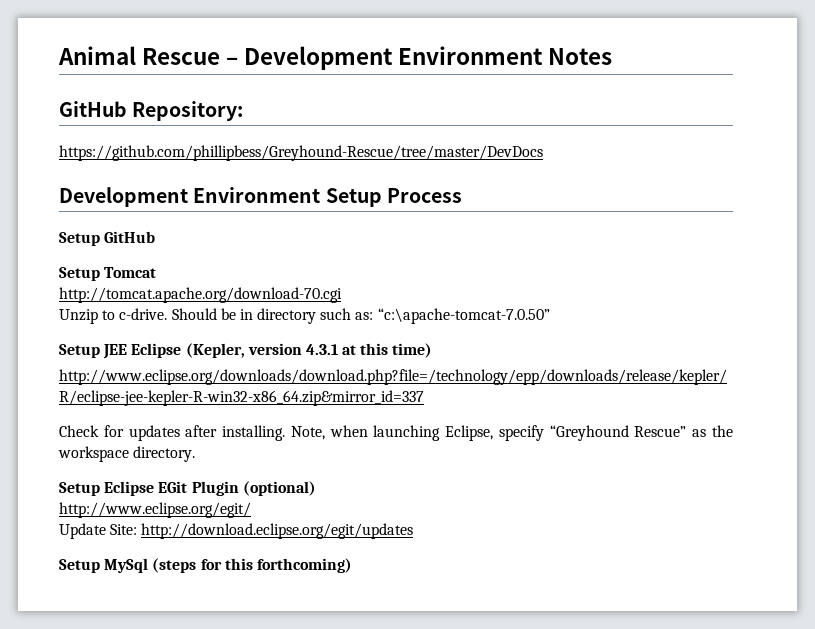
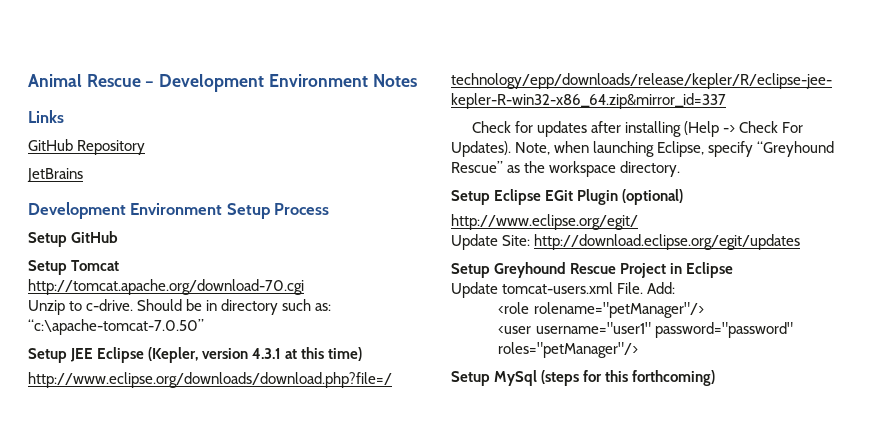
- GitHub Repository:
- https://github.com/phillipbess/Greyhound-Rescue/tree/master/DevDocs
+ Links
+ GitHub Repository
+ JetBrains
- Check for updates after installing.
+ Check for updates after installing (Help -> Check For Updates).
+ Setup Greyhound Rescue Project in Eclipse
+ Update tomcat-users.xml File. Add:
+ <role rolename="petManager"/>
+ <user username="user1" password="password" roles="petManager"/>

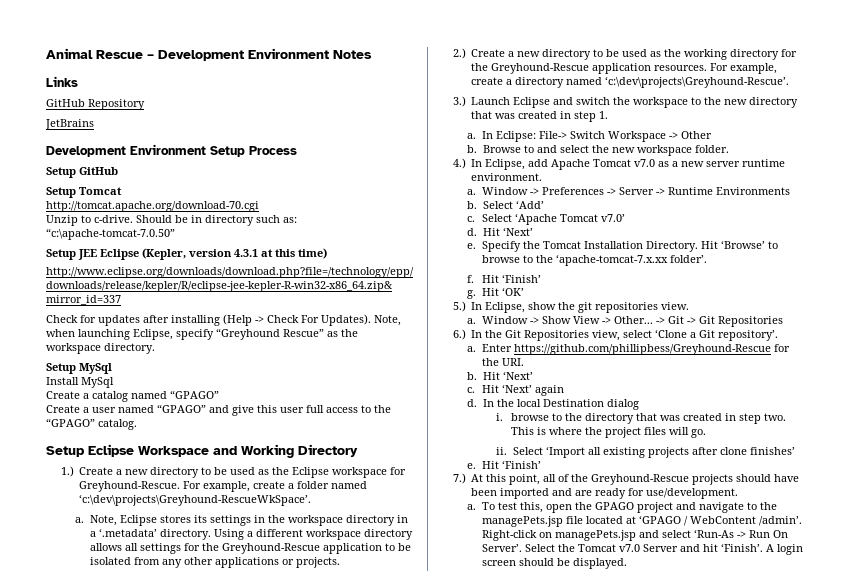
- Setup Eclipse EGit Plugin (optional)
- http://www.eclipse.org/egit/
- Update Site: http://download.eclipse.org/egit/updates
- Setup Greyhound Rescue Project in Eclipse
- Update tomcat-users.xml File. Add:
- <role rolename="petManager"/>
- <user username="user1" password="password" roles="petManager"/>
- Setup MySql (steps for this forthcoming)
+ Setup MySql
+ Install MySql
+ Create a catalog named “GPAGO”
+ Create a user named “GPAGO” and give this user full access to the “GPAGO” catalog.
+ Setup Eclipse Workspace and Working Directory
+ 1.) Create a new directory to be used as the Eclipse workspace for Greyhound-Rescue. For example, create a folder named ‘c:\dev\projects\Greyhound-RescueWkSpace’.
+ a. Note, Eclipse stores its settings in the workspace directory in a ‘.metadata’ directory. Using a different workspace directory allows all settings for the Greyhound-Rescue application to be isolated from any other applications or projects.
+ 2.) Create a new directory to be used as the working directory for the Greyhound-Rescue application resources. For example, create a directory named ‘c:\dev\projects\Greyhound-Rescue’.
+ 3.) Launch Eclipse and switch the workspace to the new directory that was created in step 1.
+ a. In Eclipse: File-> Switch Workspace -> Other
+ b. Browse to and select the new workspace folder.
+ 4.) In Eclipse, add Apache Tomcat v7.0 as a new server runtime environment.
+ a. Window -> Preferences -> Server -> Runtime Environments
+ b. Select ‘Add’
+ c. Select ‘Apache Tomcat v7.0’
+ d. Hit ‘Next’
+ e. Specify the Tomcat Installation Directory. Hit ‘Browse’ to browse to the ‘apache-tomcat-7.x.xx folder’.
+ f. Hit ‘Finish’
+ g. Hit ‘OK’
+ 5.) In Eclipse, show the git repositories view.
+ a. Window -> Show View -> Other... -> Git -> Git Repositories
+ 6.) In the Git Repositories view, select ‘Clone a Git repository’.
+ a. Enter https://github.com/phillipbess/Greyhound-Rescue for the URI.
+ b. Hit ‘Next’
+ c. Hit ‘Next’ again
+ d. In the local Destination dialog
+ i. browse to the directory that was created in step two. This is where the project files will go.
+ ii. Select ‘Import all existing projects after clone finishes’
+ e. Hit ‘Finish’
+ 7.) At this point, all of the Greyhound-Rescue projects should have been imported and are ready for use/development.
+ a. To test this, open the GPAGO project and navigate to the managePets.jsp file located at ‘GPAGO / WebContent /admin’. Right-click on managePets.jsp and select ‘Run-As -> Run On Server’. Select the Tomcat v7.0 Server and hit ‘Finish’. A login screen should be displayed.

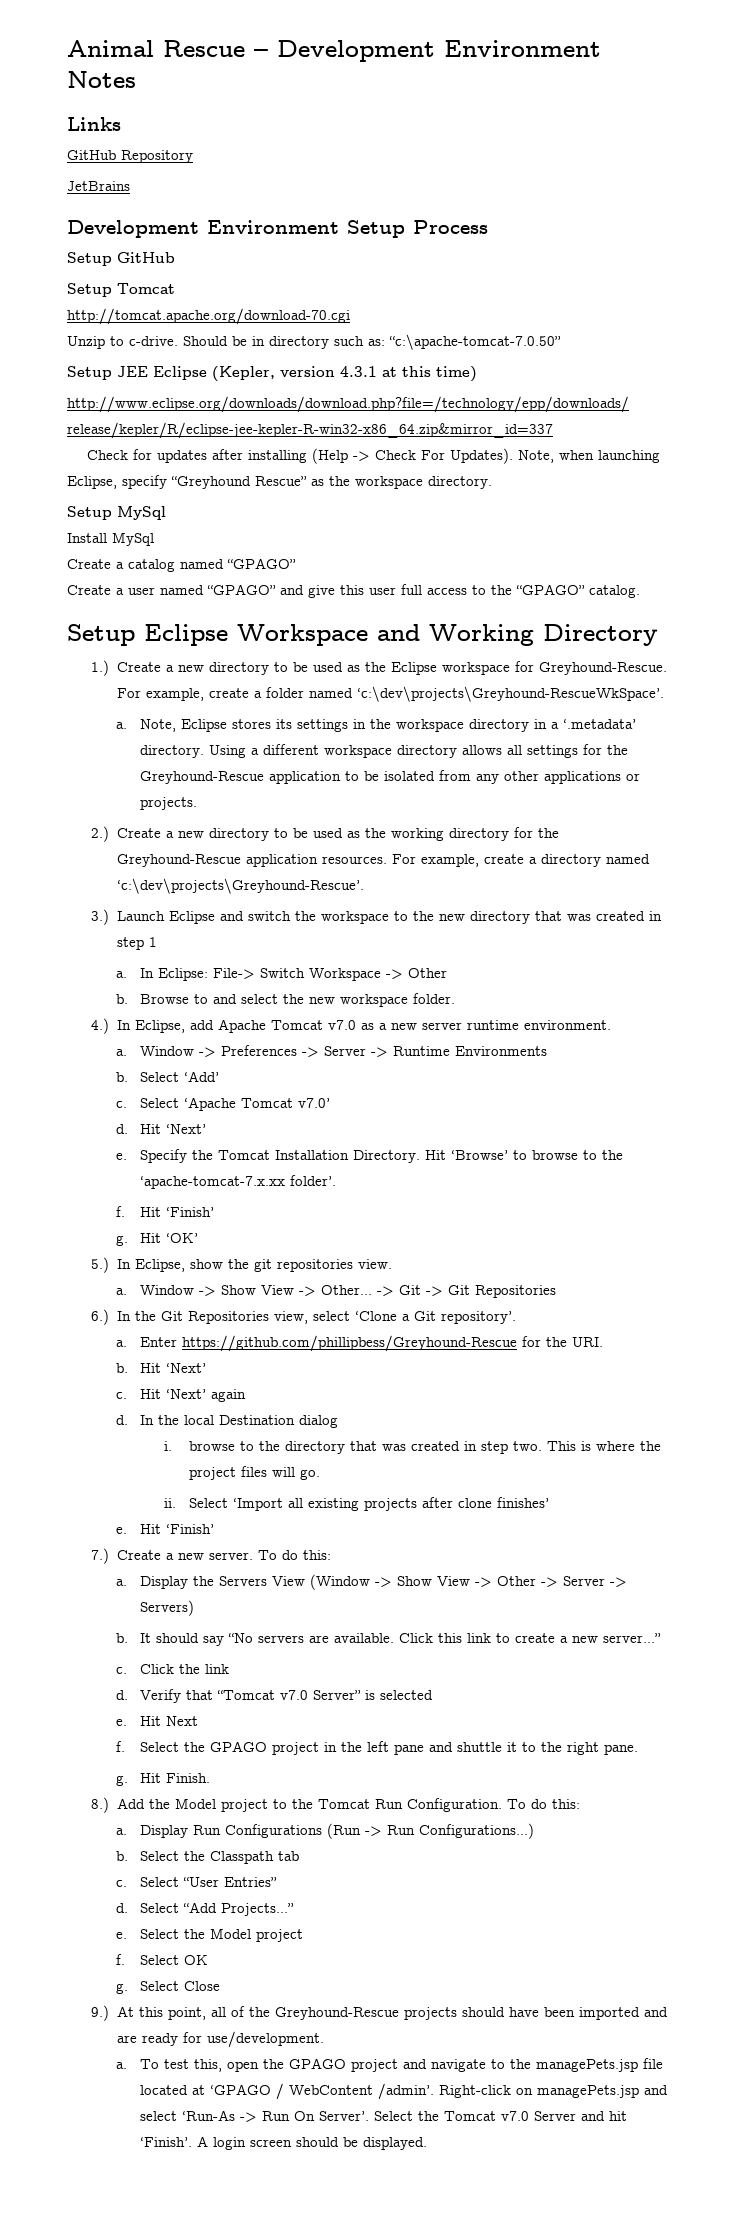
- 3.) Launch Eclipse and switch the workspace to the new directory that was created in step 1.
+ 3.) Launch Eclipse and switch the workspace to the new directory that was created in step 1
- 7.) At this point, all of the Greyhound-Rescue projects should have been imported and are ready for use/development.
+ 7.) Create a new server. To do this:
+ a. Display the Servers View (Window -> Show View -> Other -> Server -> Servers)
+ b. It should say “No servers are available. Click this link to create a new server...”
+ c. Click the link
+ d. Verify that “Tomcat v7.0 Server” is selected
+ e. Hit Next
+ f. Select the GPAGO project in the left pane and shuttle it to the right pane.
+ g. Hit Finish.
+ 8.) Add the Model project to the Tomcat Run Configuration. To do this:
+ a. Display Run Configurations (Run -> Run Configurations...)
+ b. Select the Classpath tab
+ c. Select “User Entries”
+ d. Select “Add Projects...”
+ e. Select the Model project
+ f. Select OK
+ g. Select Close
+ 9.) At this point, all of the Greyhound-Rescue projects should have been imported and are ready for use/development.

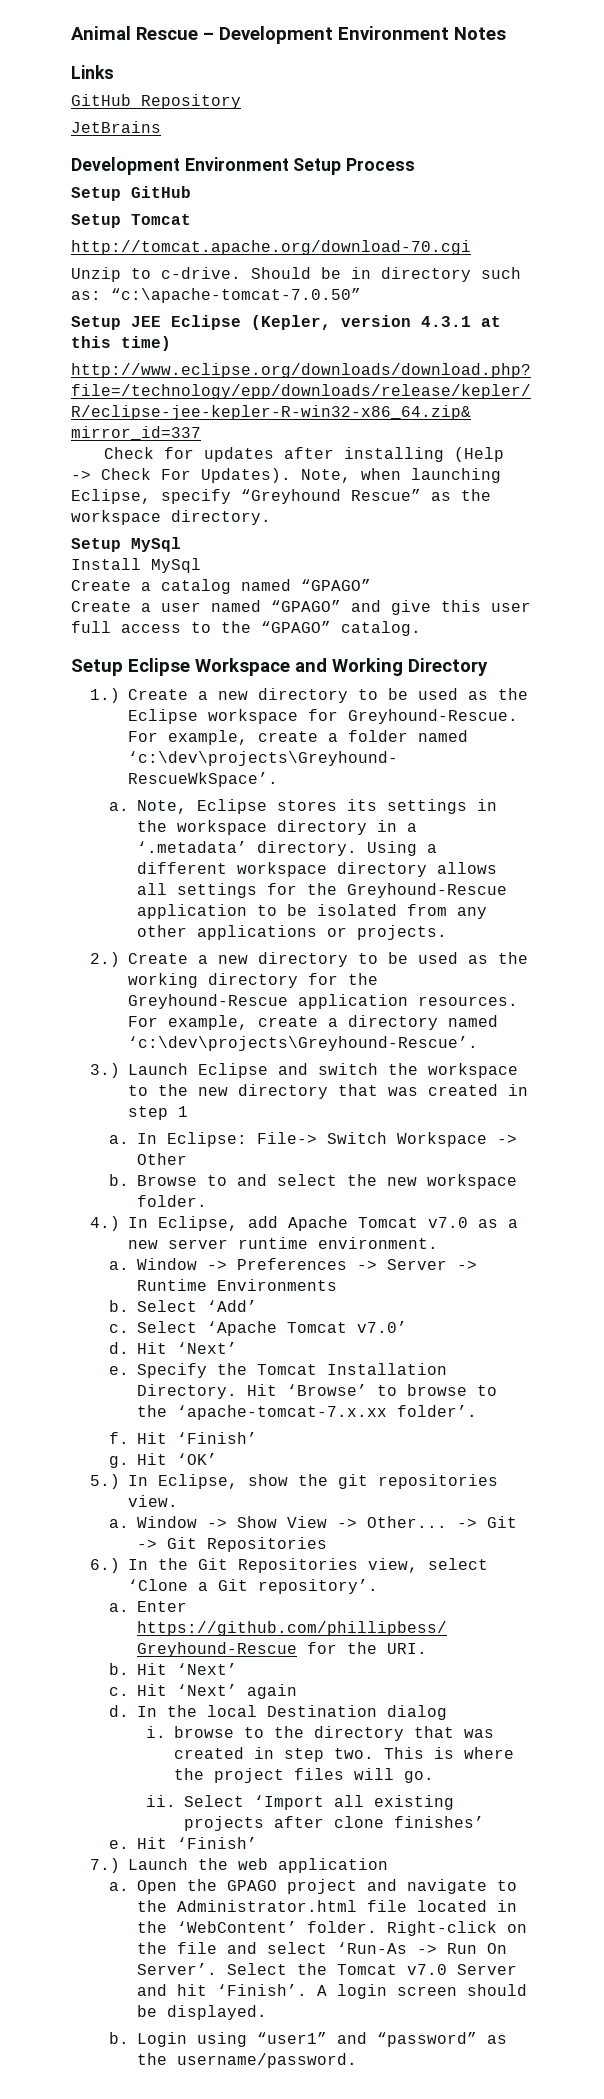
- 7.) Create a new server. To do this:
- a. Display the Servers View (Window -> Show View -> Other -> Server -> Servers)
- b. It should say “No servers are available. Click this link to create a new server...”
- c. Click the link
- d. Verify that “Tomcat v7.0 Server” is selected
- e. Hit Next
- f. Select the GPAGO project in the left pane and shuttle it to the right pane.
- g. Hit Finish.
- 8.) Add the Model project to the Tomcat Run Configuration. To do this:
- a. Display Run Configurations (Run -> Run Configurations...)
- b. Select the Classpath tab
- c. Select “User Entries”
- d. Select “Add Projects...”
- e. Select the Model project
- f. Select OK
- g. Select Close
- 9.) At this point, all of the Greyhound-Rescue projects should have been imported and are ready for use/development.
- a. To test this, open the GPAGO project and navigate to the managePets.jsp file located at ‘GPAGO / WebContent /admin’. Right-click on managePets.jsp and select ‘Run-As -> Run On Server’.
+ 7.) Launch the web application
+ a. Open the GPAGO project and navigate to the Administrator.html file located in the ‘WebContent’ folder. Right-click on the file and select ‘Run-As -> Run On Server’.
+ b. Login using “user1” and “password” as the username/password.

